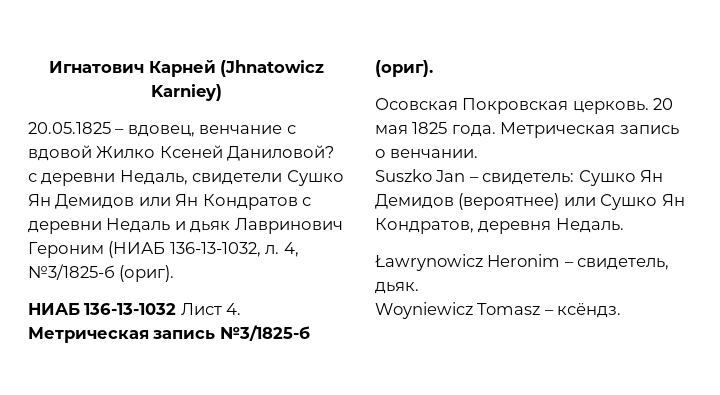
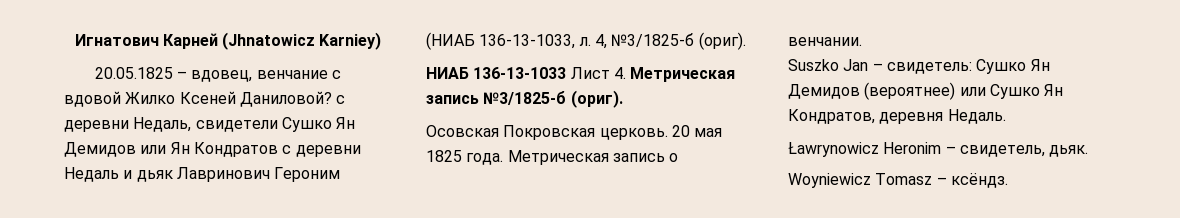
- 20.05.1825 – вдовец, венчание с вдовой Жилко Ксеней Даниловой? с деревни Недаль, свидетели Сушко Ян Демидов или Ян Кондратов с деревни Недаль и дьяк Лавринович Героним (НИАБ 136-13-1032, л.
+ 20.05.1825 – вдовец, венчание с вдовой Жилко Ксеней Даниловой? с деревни Недаль, свидетели Сушко Ян Демидов или Ян Кондратов с деревни Недаль и дьяк Лавринович Героним (НИАБ 136-13-1033, л.
- НИАБ 136-13-1032 Лист 4. Метрическая запись №3/1825-б (ориг).
+ НИАБ 136-13-1033 Лист 4. Метрическая запись №3/1825-б (ориг).

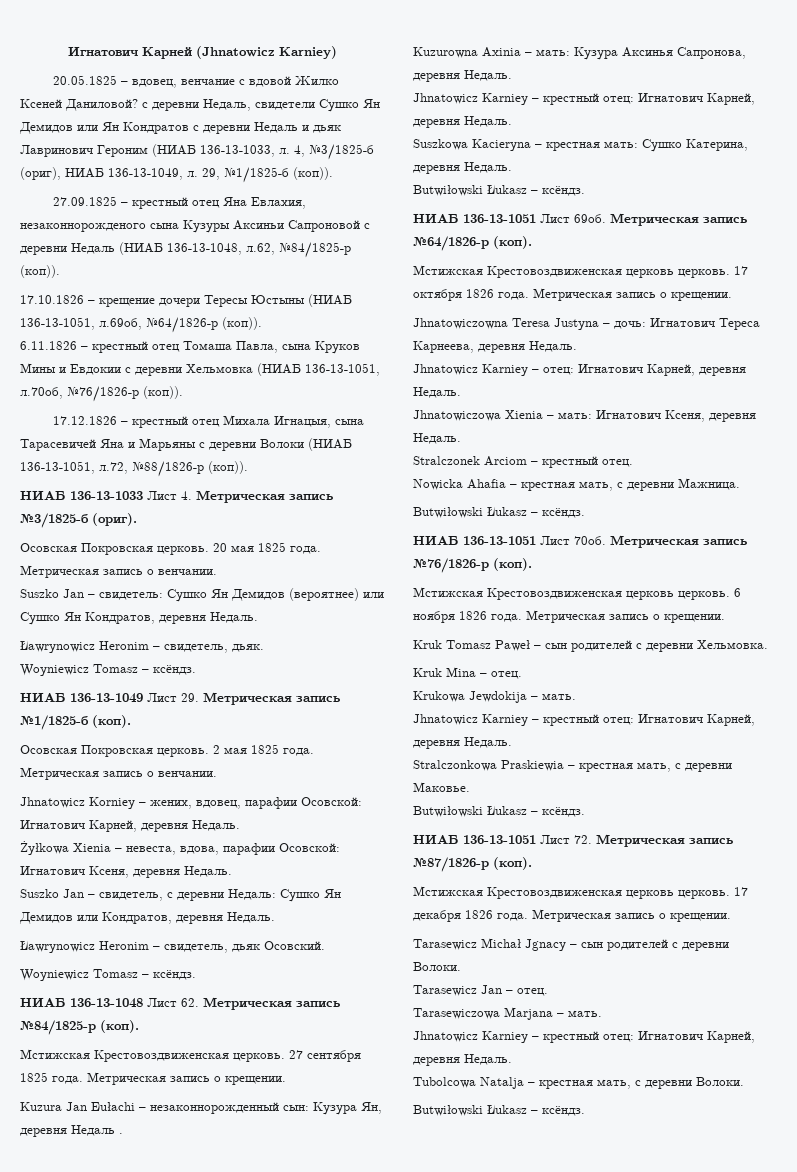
- 4, №3/1825-б (ориг).
+ 4, №3/1825-б (ориг), НИАБ 136-13-1049, л. 29, №1/1825-б (коп)).
+ 27.09.1825 – крестный отец Яна Евлахия, незаконнорожденого сына Кузуры Аксиньи Сапроновой с деревни Недаль (НИАБ 136-13-1048, л.62, №84/1825-р (коп)).
+ 17.10.1826 – крещение дочери Тересы Юстыны (НИАБ 136-13-1051, л.69об, №64/1826-р (коп)).
+ 6.11.1826 – крестный отец Томаша Павла, сына Круков Мины и Евдокии с деревни Хельмовка (НИАБ 136-13-1051, л.70об, №76/1826-р (коп)).
+ 17.12.1826 – крестный отец Михала Игнацыя, сына Тарасевичей Яна и Марьяны с деревни Волоки (НИАБ 136-13-1051, л.72, №88/1826-р (коп)).
+ НИАБ 136-13-1049 Лист 29. Метрическая запись №1/1825-б (коп).
+ Осовская Покровская церковь. 2 мая 1825 года. Метрическая запись о венчании.
+ Jhnatowicz Korniey – жених, вдовец, парафии Осовской: Игнатович Карней, деревня Недаль.
+ Żyłkowa Xienia – невеста, вдова, парафии Осовской: Игнатович Ксеня, деревня Недаль.
+ Suszko Jan – свидетель, с деревни Недаль: Сушко Ян Демидов или Кондратов, деревня Недаль.
+ Ławrynowicz Heronim – свидетель, дьяк Осовский.
+ Woyniewicz Tomasz – ксёндз.
+ НИАБ 136-13-1048 Лист 62. Метрическая запись №84/1825-р (коп).
+ Мстижская Крестовоздвиженская церковь. 27 сентября 1825 года. Метрическая запись о крещении.
+ Kuzura Jan Eułachi – незаконнорожденный сын: Кузура Ян, деревня Недаль .
+ Kuzurowna Axinia – мать: Кузура Аксинья Сапронова, деревня Недаль.
+ Jhnatowicz Karniey – крестный отец: Игнатович Карней, деревня Недаль.
+ Suszkowa Kacieryna – крестная мать: Сушко Катерина, деревня Недаль.
+ Butwiłowski Łukasz – ксёндз.
+ НИАБ 136-13-1051 Лист 69об. Метрическая запись №64/1826-р (коп).
+ Мстижская Крестовоздвиженская церковь церковь. 17 октября 1826 года. Метрическая запись о крещении.
+ Jhnatowiczowna Teresa Justyna – дочь: Игнатович Тереса Карнеева, деревня Недаль.
+ Jhnatowicz Karniey – отец: Игнатович Карней, деревня Недаль.
+ Jhnatowiczowa Xienia – мать: Игнатович Ксеня, деревня Недаль.
+ Stralczonek Arciom – крестный отец.
+ Nowicka Ahafia – крестная мать, с деревни Мажница.
+ Butwiłowski Łukasz – ксёндз.
+ НИАБ 136-13-1051 Лист 70об. Метрическая запись №76/1826-р (коп).
+ Мстижская Крестовоздвиженская церковь церковь. 6 ноября 1826 года. Метрическая запись о крещении.
+ Kruk Tomasz Paweł – сын родителей с деревни Хельмовка.
+ Kruk Mina – отец.
+ Krukowa Jewdokija – мать.
+ Jhnatowicz Karniey – крестный отец: Игнатович Карней, деревня Недаль.
+ Stralczonkowa Praskiewia – крестная мать, с деревни Маковье.
+ Butwiłowski Łukasz – ксёндз.
+ НИАБ 136-13-1051 Лист 72. Метрическая запись №87/1826-р (коп).
+ Мстижская Крестовоздвиженская церковь церковь. 17 декабря 1826 года. Метрическая запись о крещении.
+ Tarasewicz Michał Jgnacy – сын родителей с деревни Волоки.
+ Tarasewicz Jan – отец.
+ Tarasewiczowa Marjana – мать.
+ Jhnatowicz Karniey – крестный отец: Игнатович Карней, деревня Недаль.
+ Tubolcowa Natalja – крестная мать, с деревни Волоки.
+ Butwiłowski Łukasz – ксёндз.

